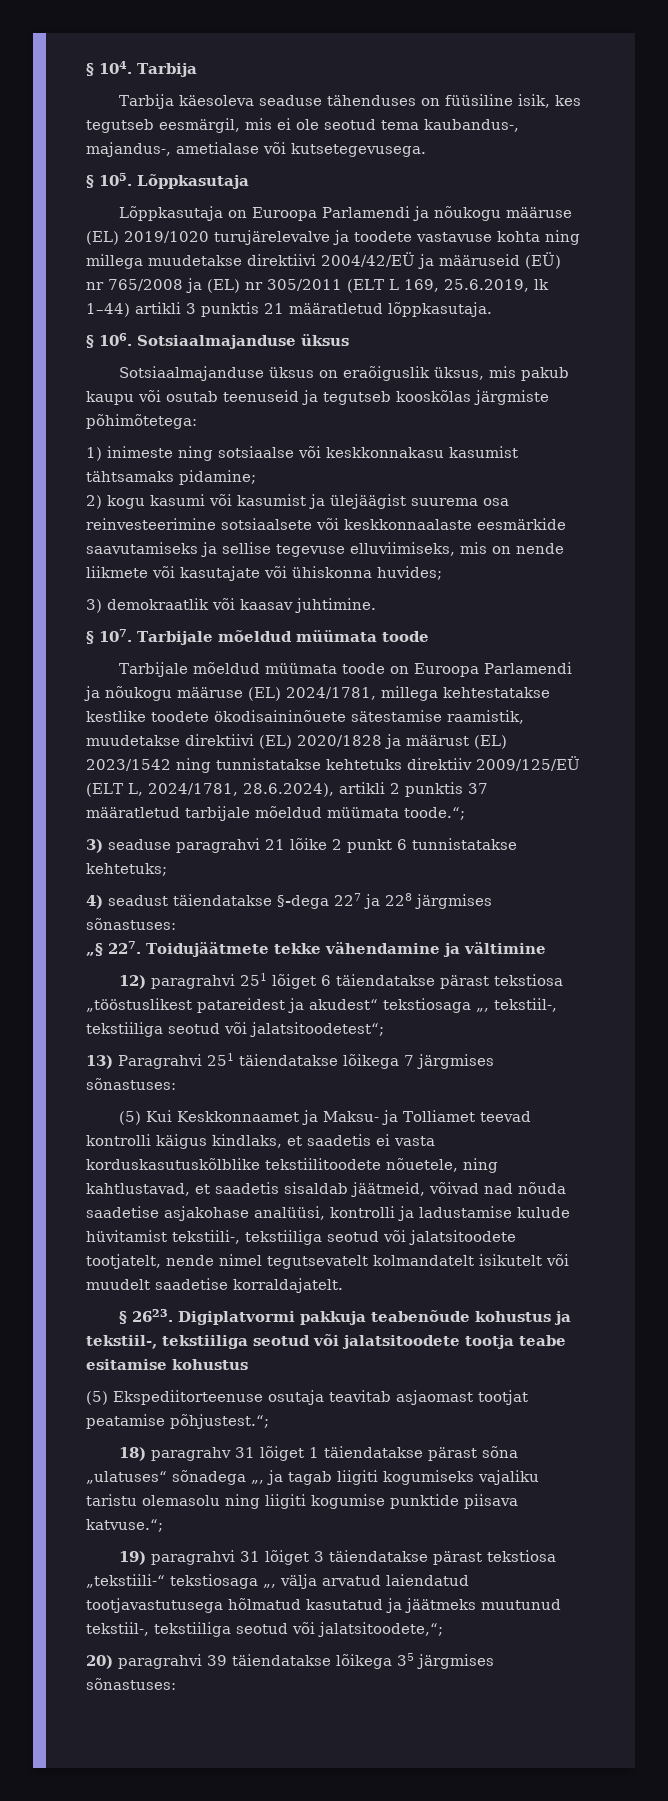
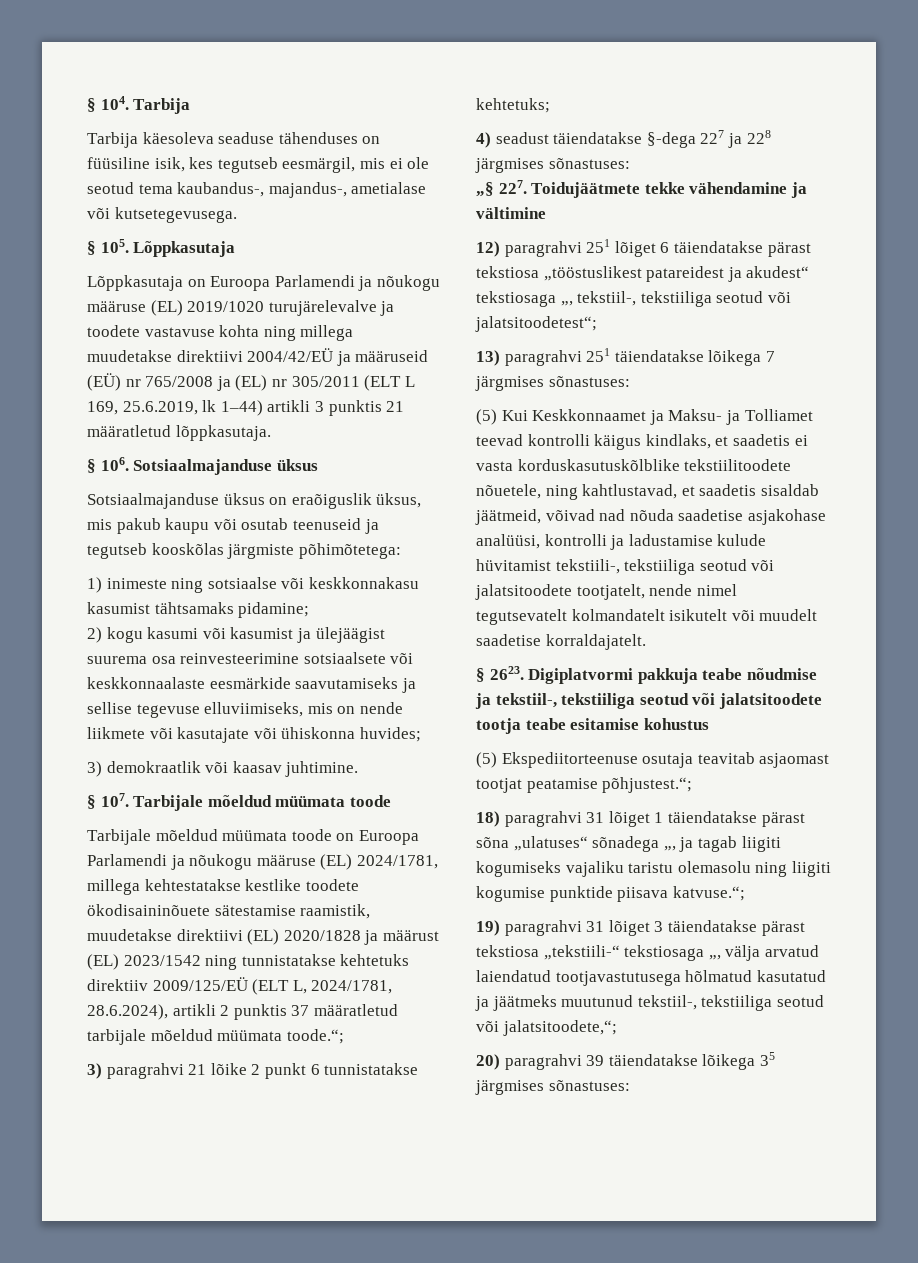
- 3) seaduse paragrahvi 21 lõike 2 punkt 6 tunnistatakse kehtetuks;
+ 3) paragrahvi 21 lõike 2 punkt 6 tunnistatakse kehtetuks;
- 13) Paragrahvi 251 täiendatakse lõikega 7 järgmises sõnastuses:
+ 13) paragrahvi 251 täiendatakse lõikega 7 järgmises sõnastuses:
- Digiplatvormi pakkuja teabenõude kohustus ja tekstiil-, tekstiiliga seotud või jalatsitoodete tootja teabe esitamise kohustus
+ Digiplatvormi pakkuja teabe nõudmise ja tekstiil-, tekstiiliga seotud või jalatsitoodete tootja teabe esitamise kohustus
- 18) paragrahv 31 lõiget 1 täiendatakse pärast sõna „ulatuses“ sõnadega „, ja tagab liigiti kogumiseks vajaliku taristu olemasolu ning liigiti kogumise punktide piisava katvuse.“;
+ 18) paragrahvi 31 lõiget 1 täiendatakse pärast sõna „ulatuses“ sõnadega „, ja tagab liigiti kogumiseks vajaliku taristu olemasolu ning liigiti kogumise punktide piisava katvuse.“;

